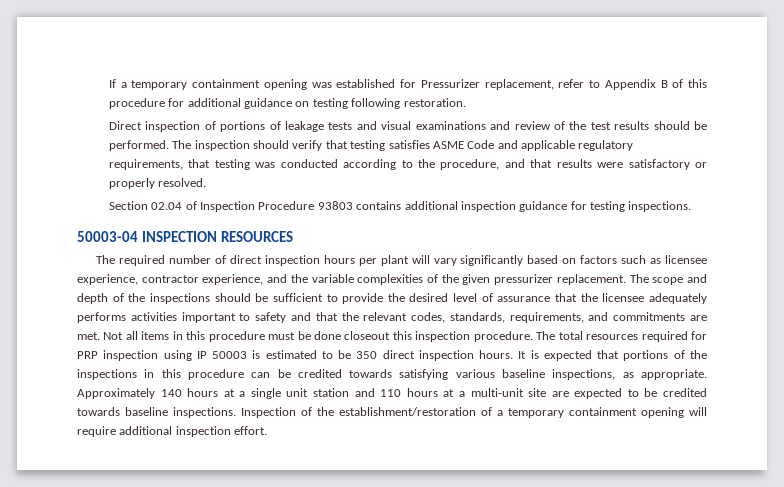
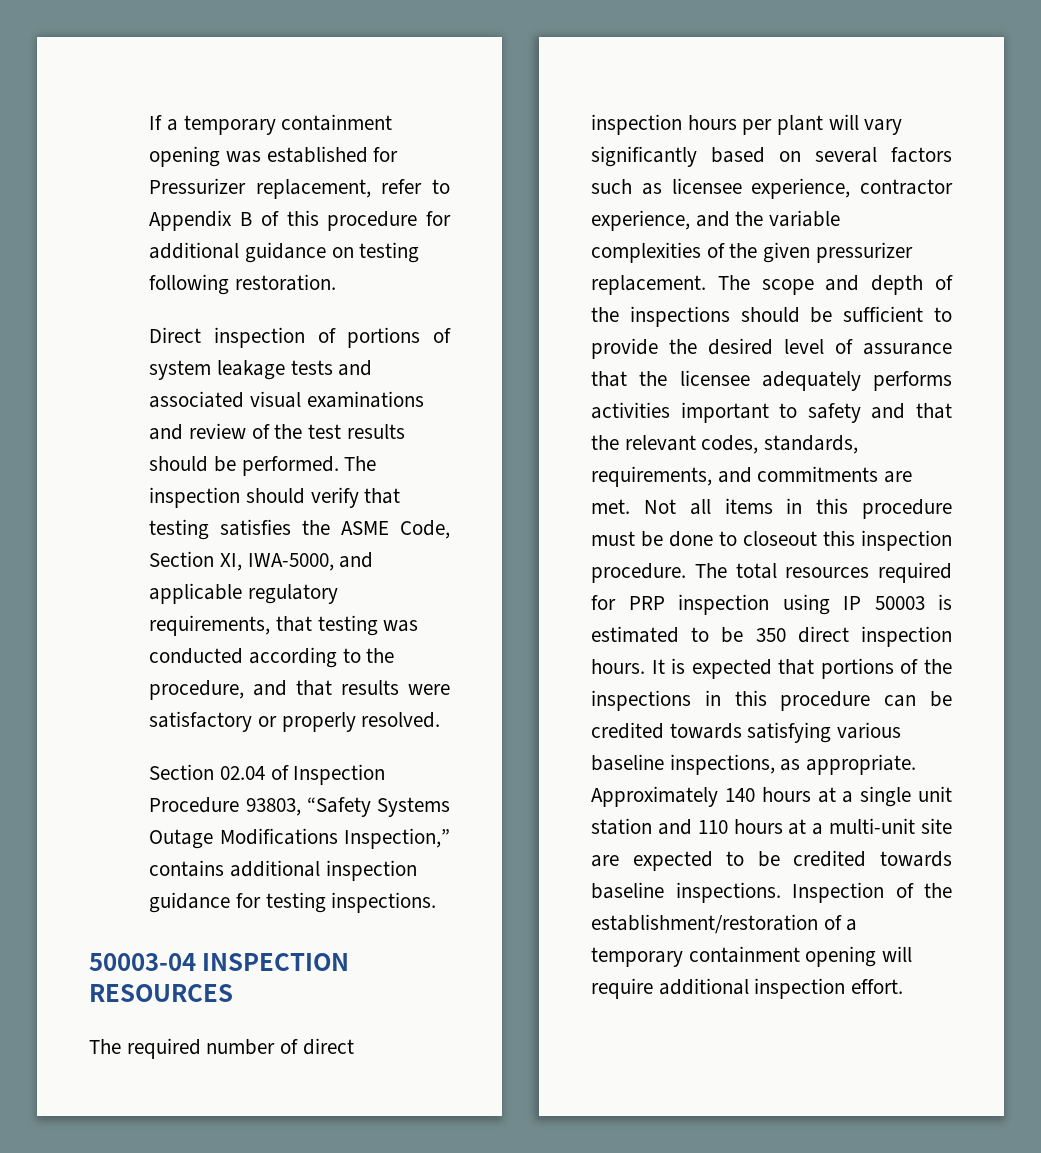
- Direct inspection of portions of leakage tests and visual examinations and review of the test results should be performed.
+ Direct inspection of portions of system leakage tests and associated visual examinations and review of the test results should be performed.
- The inspection should verify that testing satisfies ASME Code and applicable regulatory requirements, that testing was conducted according to the procedure, and that results were satisfactory or properly resolved.
+ The inspection should verify that testing satisfies the ASME Code, Section XI, IWA-5000, and applicable regulatory requirements, that testing was conducted according to the procedure, and that results were satisfactory or properly resolved.
- Section 02.04 of Inspection Procedure 93803 contains additional inspection guidance for testing inspections.
+ Section 02.04 of Inspection Procedure 93803, “Safety Systems Outage Modifications Inspection,” contains additional inspection guidance for testing inspections.
- The required number of direct inspection hours per plant will vary significantly based on factors such as licensee experience, contractor experience, and the variable complexities of the given pressurizer replacement.
+ The required number of direct inspection hours per plant will vary significantly based on several factors such as licensee experience, contractor experience, and the variable complexities of the given pressurizer replacement.
- Not all items in this procedure must be done closeout this inspection procedure.
+ Not all items in this procedure must be done to closeout this inspection procedure.

